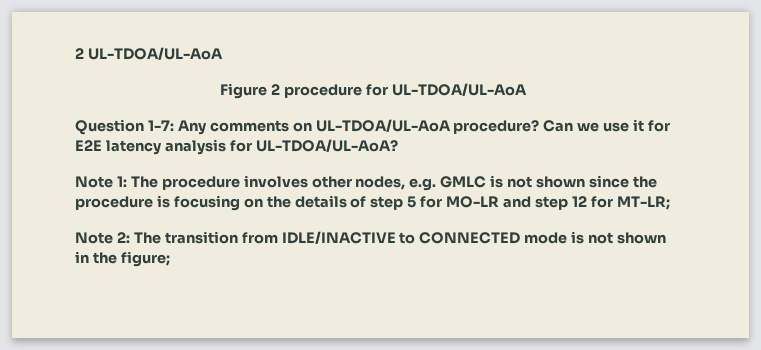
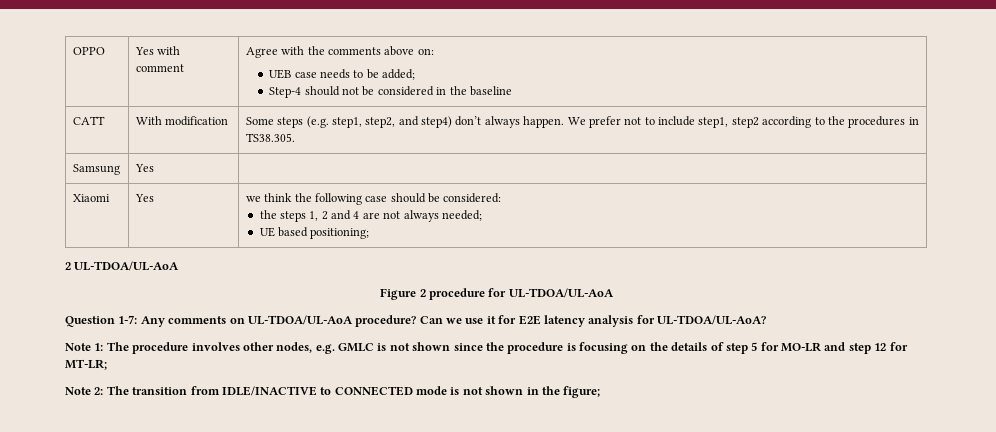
+ OPPO | Yes with comment | Agree with the comments above on:
+ UEB case needs to be added;
+ Step-4 should not be considered in the baseline
+ CATT | With modification | Some steps (e.g. step1, step2, and step4) don’t always happen. We prefer not to include step1, step2 according to the procedures in TS38.305.
+ Samsung | Yes |
+ Xiaomi | Yes | we think the following case should be considered:
+ the steps 1, 2 and 4 are not always needed;
+ UE based positioning;

